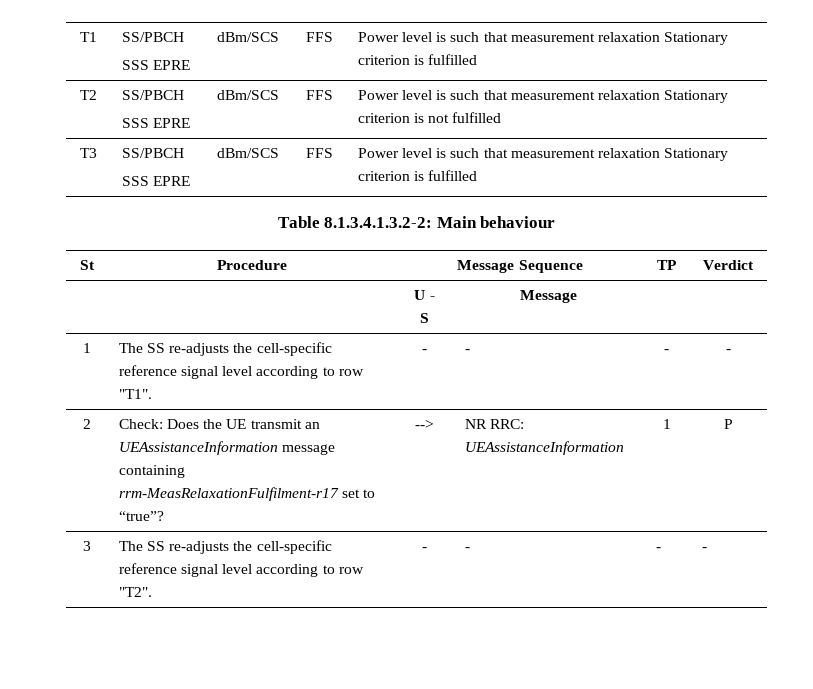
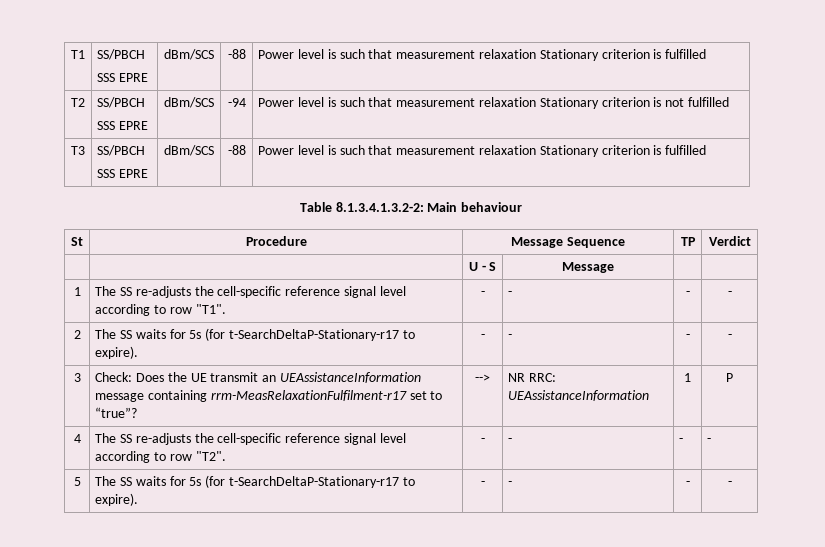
  T1 | SS/PBCH
- SSS EPRE | dBm/SCS | FFS | Power level is such that measurement relaxation Stationary criterion is fulfilled
+ SSS EPRE | dBm/SCS | -88 | Power level is such that measurement relaxation Stationary criterion is fulfilled
  T2 | SS/PBCH
- SSS EPRE | dBm/SCS | FFS | Power level is such that measurement relaxation Stationary criterion is not fulfilled
+ SSS EPRE | dBm/SCS | -94 | Power level is such that measurement relaxation Stationary criterion is not fulfilled
  T3 | SS/PBCH
- SSS EPRE | dBm/SCS | FFS | Power level is such that measurement relaxation Stationary criterion is fulfilled
+ SSS EPRE | dBm/SCS | -88 | Power level is such that measurement relaxation Stationary criterion is fulfilled
- 2 | Check: Does the UE transmit an UEAssistanceInformation message containing rrm-MeasRelaxationFulfilment-r17 set to “true”? | --> | NR RRC: UEAssistanceInformation | 1 | P
+ 2 | The SS waits for 5s (for t-SearchDeltaP-Stationary-r17 to expire). | - | - | - | -
+ 3 | Check: Does the UE transmit an UEAssistanceInformation message containing rrm-MeasRelaxationFulfilment-r17 set to “true”? | --> | NR RRC: UEAssistanceInformation | 1 | P
- 3 | The SS re-adjusts the cell-specific reference signal level according to row "T2". | - | - | - | -
+ 4 | The SS re-adjusts the cell-specific reference signal level according to row "T2". | - | - | - | -
+ 5 | The SS waits for 5s (for t-SearchDeltaP-Stationary-r17 to expire). | - | - | - | -

